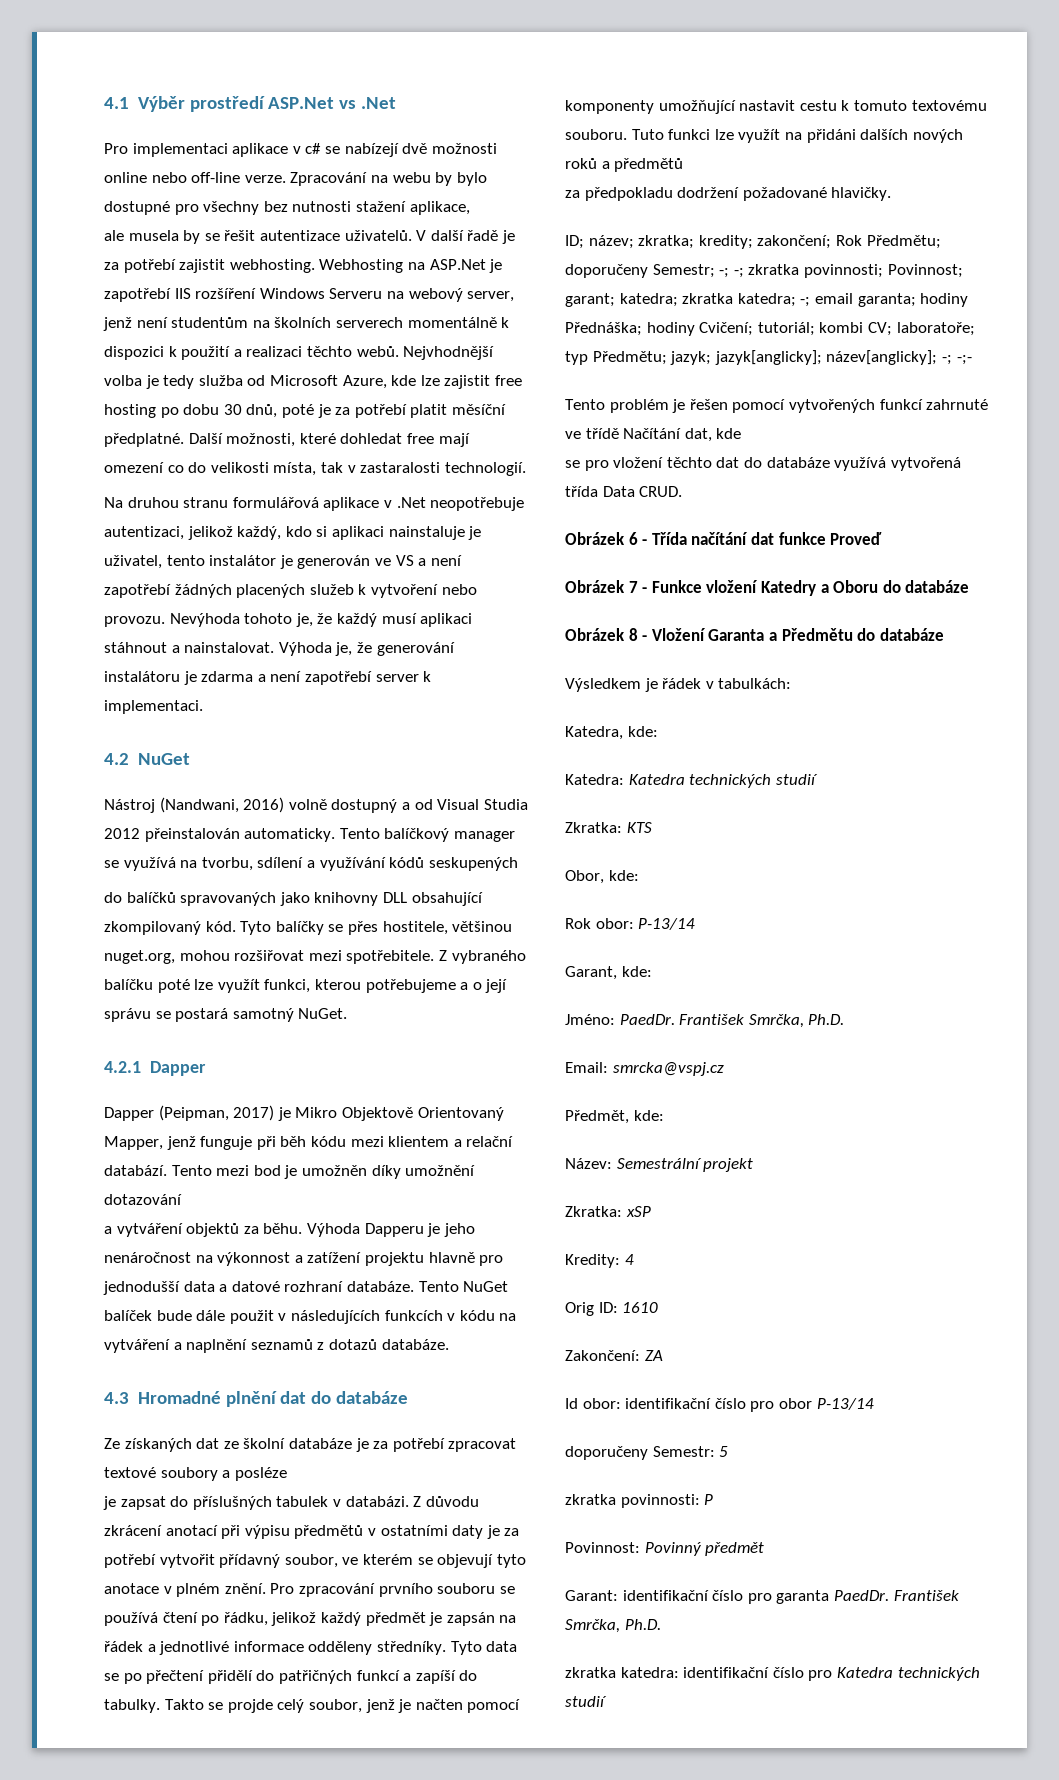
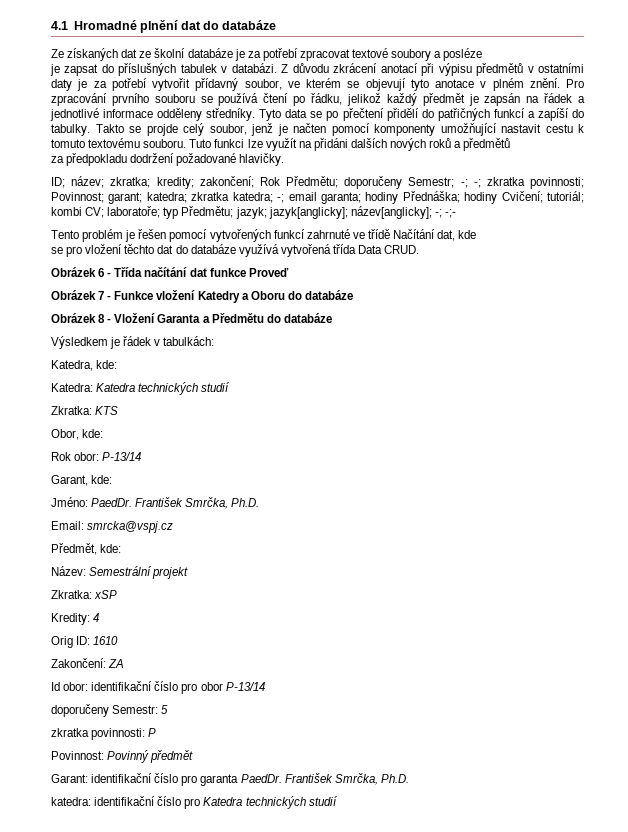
- 4.1 Výběr prostředí ASP.Net vs .Net
- Pro implementaci aplikace v c# se nabízejí dvě možnosti online nebo off-line verze. Zpracování na webu by bylo dostupné pro všechny bez nutnosti stažení aplikace,
- ale musela by se řešit autentizace uživatelů. V další řadě je za potřebí zajistit webhosting. Webhosting na ASP.Net je zapotřebí IIS rozšíření Windows Serveru na webový server, jenž není studentům na školních serverech momentálně k dispozici k použití a realizaci těchto webů. Nejvhodnější volba je tedy služba od Microsoft Azure, kde lze zajistit free hosting po dobu 30 dnů, poté je za potřebí platit měsíční předplatné. Další možnosti, které dohledat free mají omezení co do velikosti místa, tak v zastaralosti technologií.
- Na druhou stranu formulářová aplikace v .Net neopotřebuje autentizaci, jelikož každý, kdo si aplikaci nainstaluje je uživatel, tento instalátor je generován ve VS a není zapotřebí žádných placených služeb k vytvoření nebo provozu. Nevýhoda tohoto je, že každý musí aplikaci stáhnout a nainstalovat. Výhoda je, že generování instalátoru je zdarma a není zapotřebí server k implementaci.
- 4.2 NuGet
- Nástroj (Nandwani, 2016) volně dostupný a od Visual Studia 2012 přeinstalován automaticky. Tento balíčkový manager se využívá na tvorbu, sdílení a využívání kódů seskupených
- do balíčků spravovaných jako knihovny DLL obsahující zkompilovaný kód. Tyto balíčky se přes hostitele, většinou nuget.org, mohou rozšiřovat mezi spotřebitele. Z vybraného balíčku poté lze využít funkci, kterou potřebujeme a o její správu se postará samotný NuGet.
- 4.2.1 Dapper
- Dapper (Peipman, 2017) je Mikro Objektově Orientovaný Mapper, jenž funguje při běh kódu mezi klientem a relační databází. Tento mezi bod je umožněn díky umožnění dotazování
- a vytváření objektů za běhu. Výhoda Dapperu je jeho nenáročnost na výkonnost a zatížení projektu hlavně pro jednodušší data a datové rozhraní databáze. Tento NuGet balíček bude dále použit v následujících funkcích v kódu na vytváření a naplnění seznamů z dotazů databáze.
- 4.3 Hromadné plnění dat do databáze
+ 4.1 Hromadné plnění dat do databáze
- zkratka katedra: identifikační číslo pro Katedra technických studií
+ katedra: identifikační číslo pro Katedra technických studií

